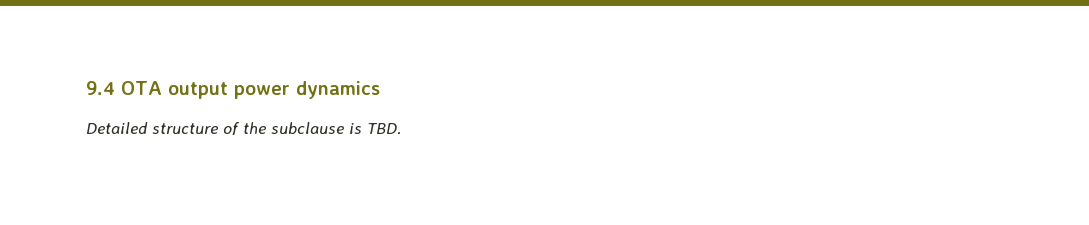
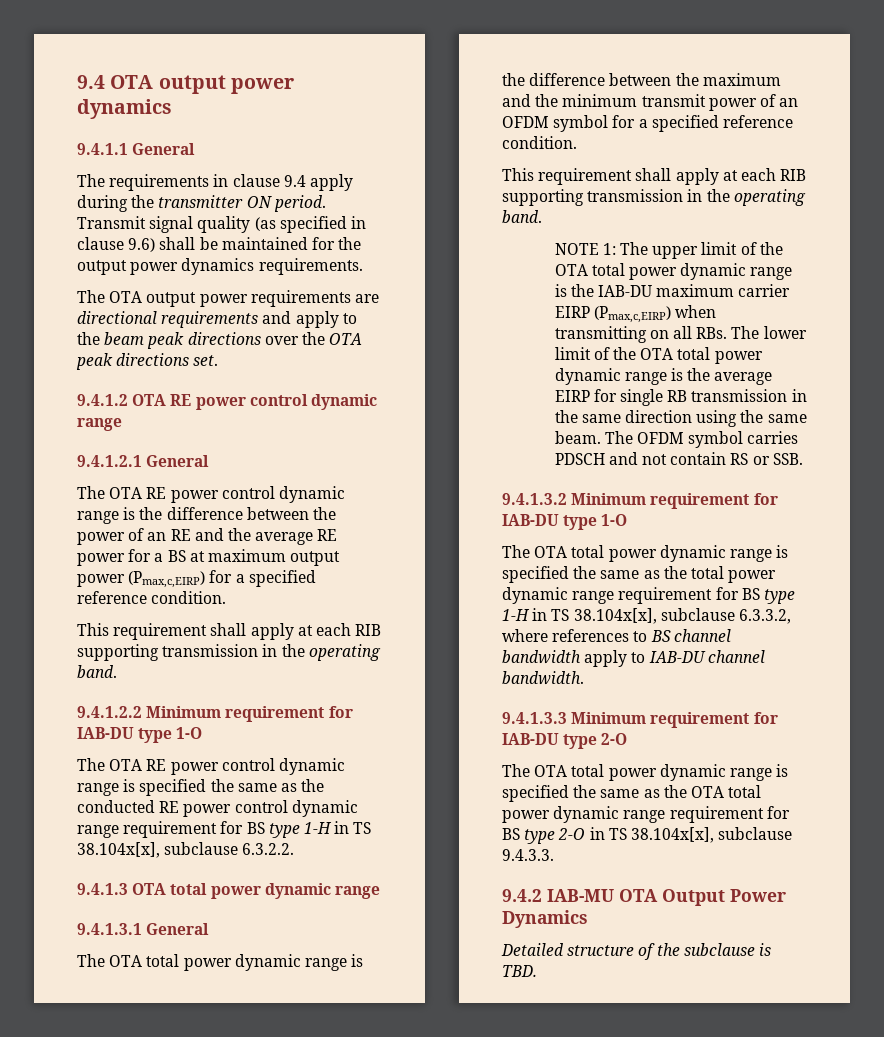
+ 9.4.1.1 General
+ The requirements in clause 9.4 apply during the transmitter ON period. Transmit signal quality (as specified in clause 9.6) shall be maintained for the output power dynamics requirements.
+ The OTA output power requirements are directional requirements and apply to the beam peak directions over the OTA peak directions set.
+ 9.4.1.2 OTA RE power control dynamic range
+ 9.4.1.2.1 General
+ The OTA RE power control dynamic range is the difference between the power of an RE and the average RE power for a BS at maximum output power (Pmax,c,EIRP) for a specified reference condition.
+ This requirement shall apply at each RIB supporting transmission in the operating band.
+ 9.4.1.2.2 Minimum requirement for IAB-DU type 1-O
+ The OTA RE power control dynamic range is specified the same as the conducted RE power control dynamic range requirement for BS type 1-H in TS 38.104x[x], subclause 6.3.2.2.
+ 9.4.1.3 OTA total power dynamic range
+ 9.4.1.3.1 General
+ The OTA total power dynamic range is the difference between the maximum and the minimum transmit power of an OFDM symbol for a specified reference condition.
+ This requirement shall apply at each RIB supporting transmission in the operating band.
+ NOTE 1: The upper limit of the OTA total power dynamic range is the IAB-DU maximum carrier EIRP (Pmax,c,EIRP) when transmitting on all RBs. The lower limit of the OTA total power dynamic range is the average EIRP for single RB transmission in the same direction using the same beam. The OFDM symbol carries PDSCH and not contain RS or SSB.
+ 9.4.1.3.2 Minimum requirement for IAB-DU type 1-O
+ The OTA total power dynamic range is specified the same as the total power dynamic range requirement for BS type 1-H in TS 38.104x[x], subclause 6.3.3.2, where references to BS channel bandwidth apply to IAB-DU channel bandwidth.
+ 9.4.1.3.3 Minimum requirement for IAB-DU type 2-O
+ The OTA total power dynamic range is specified the same as the OTA total power dynamic range requirement for BS type 2-O in TS 38.104x[x], subclause 9.4.3.3.
+ 9.4.2 IAB-MU OTA Output Power Dynamics

